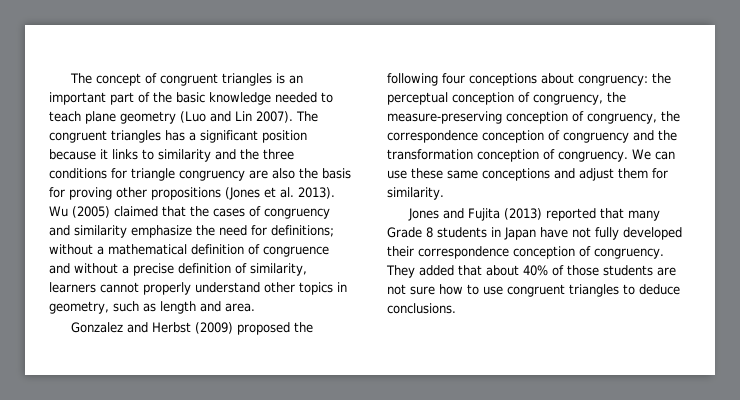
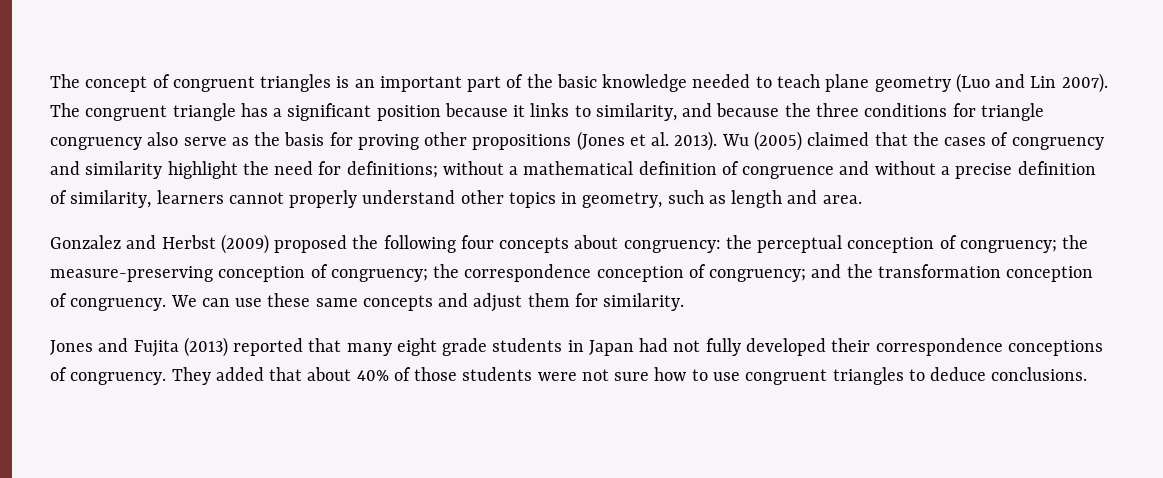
- The congruent triangles has a significant position because it links to similarity and the three conditions for triangle congruency are also the basis for proving other propositions (Jones et al. 2013).
+ The congruent triangle has a significant position because it links to similarity, and because the three conditions for triangle congruency also serve as the basis for proving other propositions (Jones et al. 2013).
- Wu (2005) claimed that the cases of congruency and similarity emphasize the need for definitions; without a mathematical definition of congruence and without a precise definition of similarity, learners cannot properly understand other topics in geometry, such as length and area.
+ Wu (2005) claimed that the cases of congruency and similarity highlight the need for definitions; without a mathematical definition of congruence and without a precise definition of similarity, learners cannot properly understand other topics in geometry, such as length and area.
- Gonzalez and Herbst (2009) proposed the following four conceptions about congruency: the perceptual conception of congruency, the measure-preserving conception of congruency, the correspondence conception of congruency and the transformation conception of congruency.
+ Gonzalez and Herbst (2009) proposed the following four concepts about congruency: the perceptual conception of congruency; the measure-preserving conception of congruency; the correspondence conception of congruency; and the transformation conception of congruency.
- We can use these same conceptions and adjust them for similarity.
+ We can use these same concepts and adjust them for similarity.
- Jones and Fujita (2013) reported that many Grade 8 students in Japan have not fully developed their correspondence conception of congruency.
+ Jones and Fujita (2013) reported that many eight grade students in Japan had not fully developed their correspondence conceptions of congruency.
- They added that about 40% of those students are not sure how to use congruent triangles to deduce conclusions.
+ They added that about 40% of those students were not sure how to use congruent triangles to deduce conclusions.

